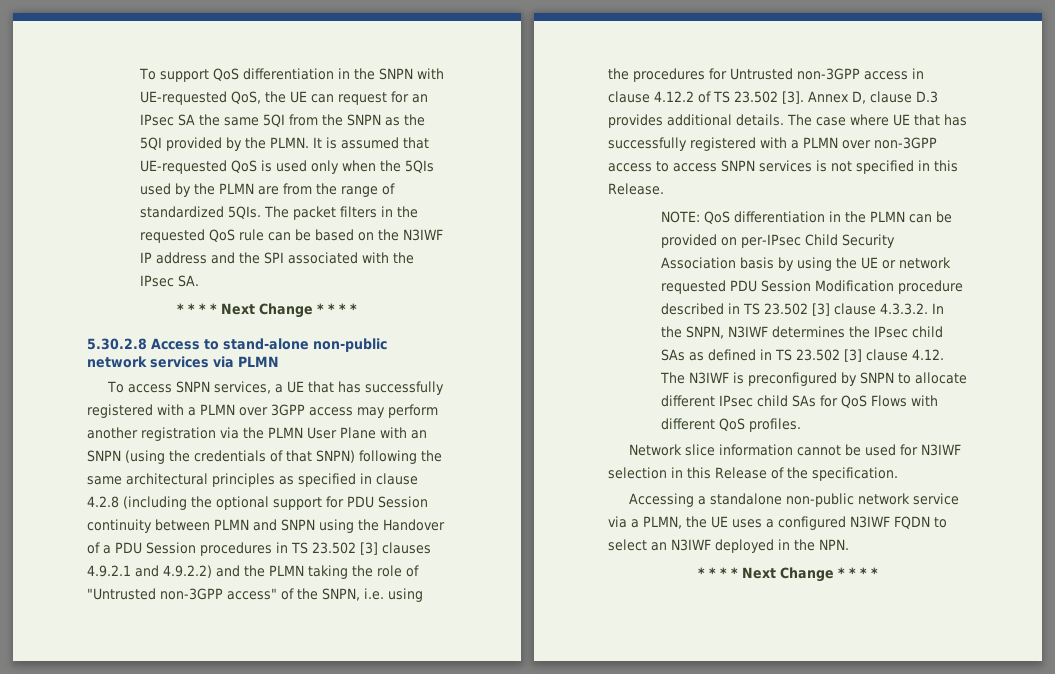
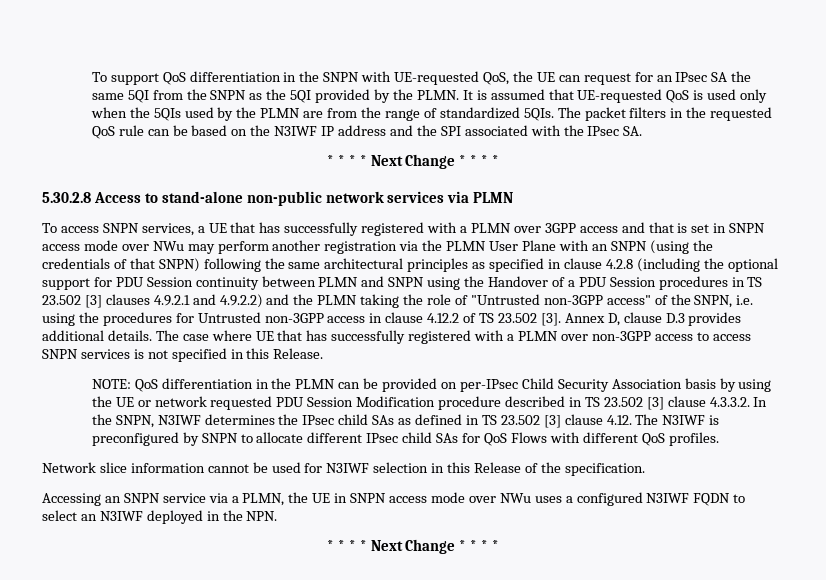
- To access SNPN services, a UE that has successfully registered with a PLMN over 3GPP access may perform another registration via the PLMN User Plane with an SNPN (using the credentials of that SNPN) following the same architectural principles as specified in clause 4.2.8 (including the optional support for PDU Session continuity between PLMN and SNPN using the Handover of a PDU Session procedures in TS 23.502 [3] clauses 4.9.2.1 and 4.9.2.2) and the PLMN taking the role of "Untrusted non-3GPP access" of the SNPN, i.e. using the procedures for Untrusted non-3GPP access in clause 4.12.2 of TS 23.502 [3].
+ To access SNPN services, a UE that has successfully registered with a PLMN over 3GPP access and that is set in SNPN access mode over NWu may perform another registration via the PLMN User Plane with an SNPN (using the credentials of that SNPN) following the same architectural principles as specified in clause 4.2.8 (including the optional support for PDU Session continuity between PLMN and SNPN using the Handover of a PDU Session procedures in TS 23.502 [3] clauses 4.9.2.1 and 4.9.2.2) and the PLMN taking the role of "Untrusted non-3GPP access" of the SNPN, i.e. using the procedures for Untrusted non-3GPP access in clause 4.12.2 of TS 23.502 [3].
- Accessing a standalone non-public network service via a PLMN, the UE uses a configured N3IWF FQDN to select an N3IWF deployed in the NPN.
+ Accessing an SNPN service via a PLMN, the UE in SNPN access mode over NWu uses a configured N3IWF FQDN to select an N3IWF deployed in the NPN.

